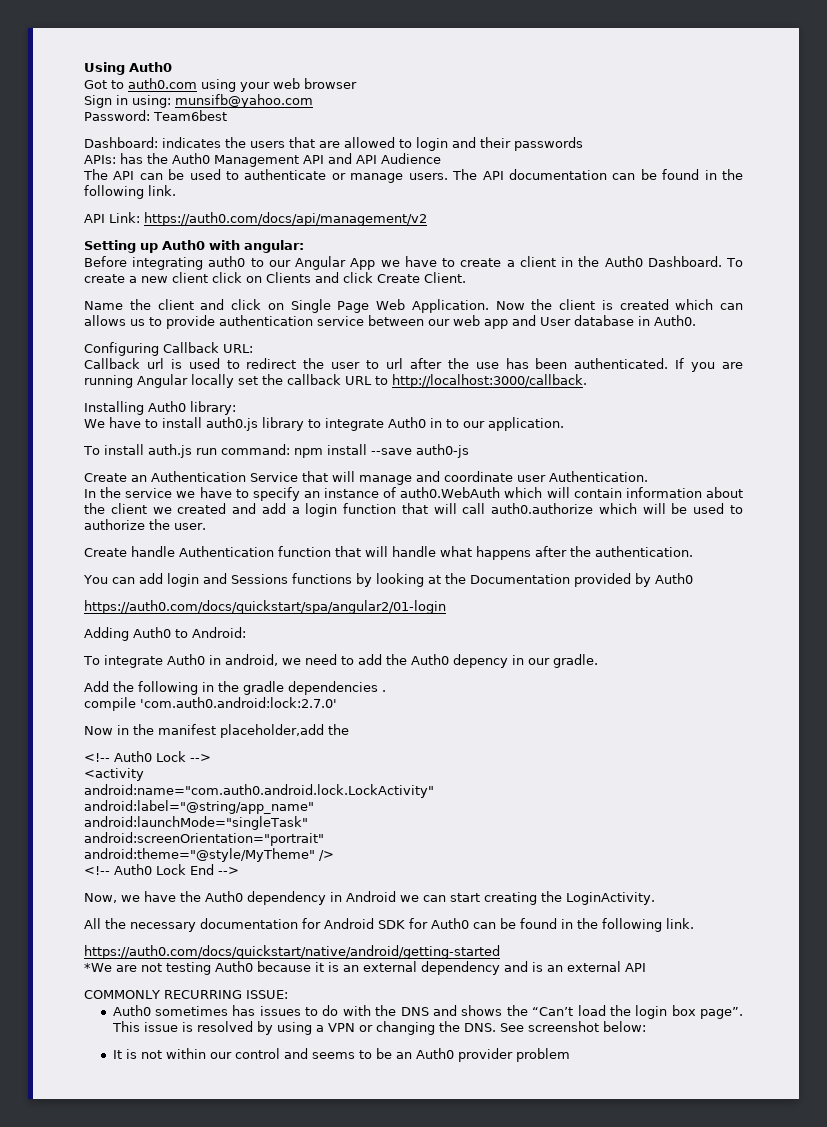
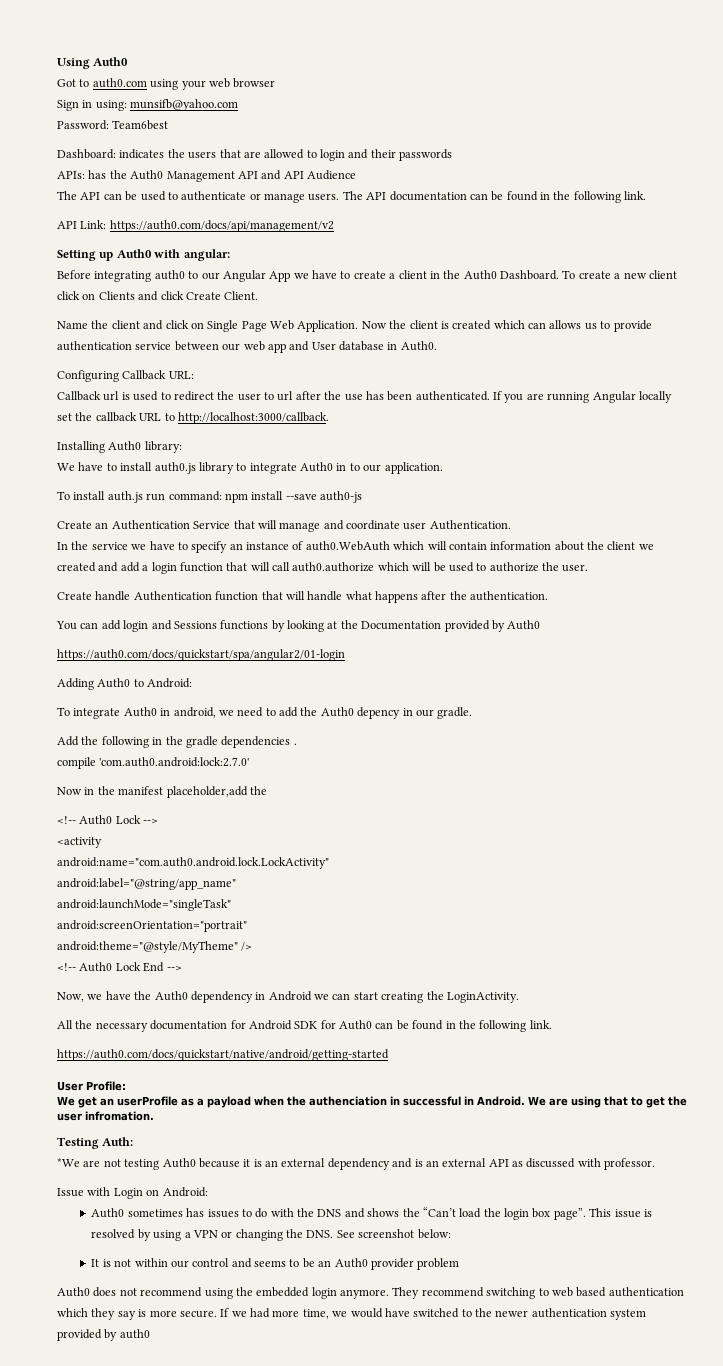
+ User Profile:
+ We get an userProfile as a payload when the authenciation in successful in Android. We are using that to get the user infromation.
+ Testing Auth:
- *We are not testing Auth0 because it is an external dependency and is an external API
- COMMONLY RECURRING ISSUE:
+ *We are not testing Auth0 because it is an external dependency and is an external API as discussed with professor.
+ Issue with Login on Android:
+ Auth0 does not recommend using the embedded login anymore. They recommend switching to web based authentication which they say is more secure. If we had more time, we would have switched to the newer authentication system provided by auth0

